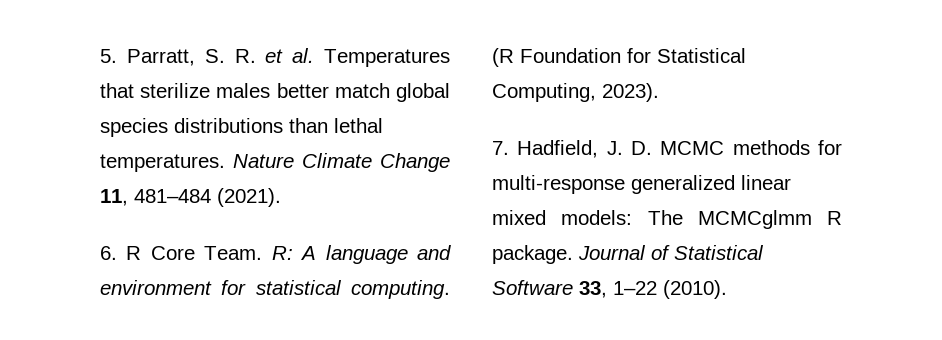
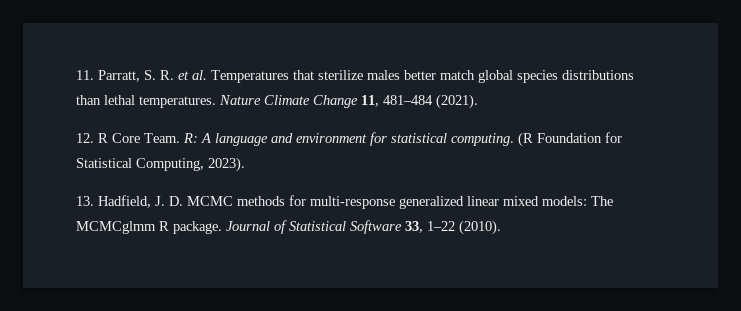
- 5. Parratt, S. R. et al. Temperatures that sterilize males better match global species distributions than lethal temperatures.
+ 11. Parratt, S. R. et al. Temperatures that sterilize males better match global species distributions than lethal temperatures.
- 6. R Core Team.
+ 12. R Core Team.
- 7. Hadfield, J. D. MCMC methods for multi-response generalized linear mixed models: The MCMCglmm R package.
+ 13. Hadfield, J. D. MCMC methods for multi-response generalized linear mixed models: The MCMCglmm R package.

